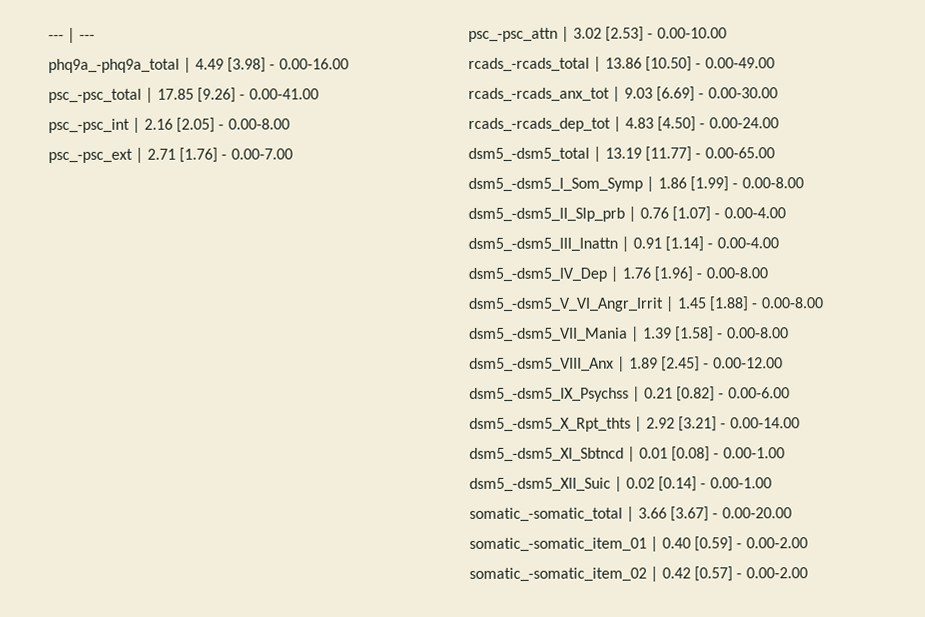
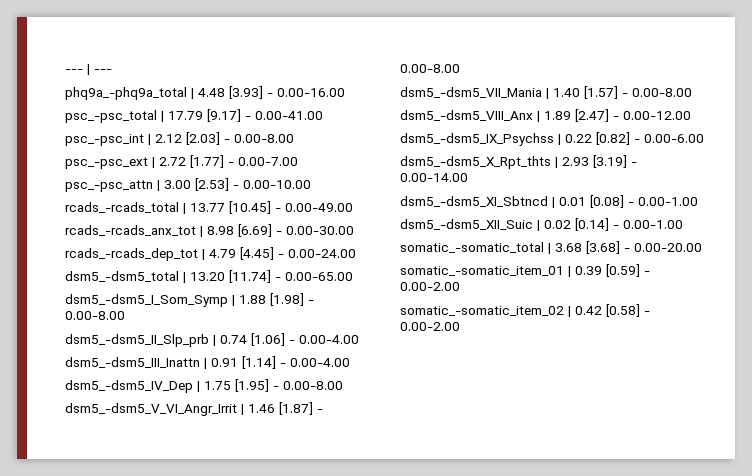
- phq9a_-phq9a_total | 4.49 [3.98] - 0.00-16.00
+ phq9a_-phq9a_total | 4.48 [3.93] - 0.00-16.00
- psc_-psc_total | 17.85 [9.26] - 0.00-41.00
+ psc_-psc_total | 17.79 [9.17] - 0.00-41.00
- psc_-psc_int | 2.16 [2.05] - 0.00-8.00
+ psc_-psc_int | 2.12 [2.03] - 0.00-8.00
- psc_-psc_ext | 2.71 [1.76] - 0.00-7.00
+ psc_-psc_ext | 2.72 [1.77] - 0.00-7.00
- psc_-psc_attn | 3.02 [2.53] - 0.00-10.00
+ psc_-psc_attn | 3.00 [2.53] - 0.00-10.00
- rcads_-rcads_total | 13.86 [10.50] - 0.00-49.00
+ rcads_-rcads_total | 13.77 [10.45] - 0.00-49.00
- rcads_-rcads_anx_tot | 9.03 [6.69] - 0.00-30.00
+ rcads_-rcads_anx_tot | 8.98 [6.69] - 0.00-30.00
- rcads_-rcads_dep_tot | 4.83 [4.50] - 0.00-24.00
+ rcads_-rcads_dep_tot | 4.79 [4.45] - 0.00-24.00
- dsm5_-dsm5_total | 13.19 [11.77] - 0.00-65.00
+ dsm5_-dsm5_total | 13.20 [11.74] - 0.00-65.00
- dsm5_-dsm5_I_Som_Symp | 1.86 [1.99] - 0.00-8.00
+ dsm5_-dsm5_I_Som_Symp | 1.88 [1.98] - 0.00-8.00
- dsm5_-dsm5_II_Slp_prb | 0.76 [1.07] - 0.00-4.00
+ dsm5_-dsm5_II_Slp_prb | 0.74 [1.06] - 0.00-4.00
- dsm5_-dsm5_IV_Dep | 1.76 [1.96] - 0.00-8.00
+ dsm5_-dsm5_IV_Dep | 1.75 [1.95] - 0.00-8.00
- dsm5_-dsm5_V_VI_Angr_Irrit | 1.45 [1.88] - 0.00-8.00
+ dsm5_-dsm5_V_VI_Angr_Irrit | 1.46 [1.87] - 0.00-8.00
- dsm5_-dsm5_VII_Mania | 1.39 [1.58] - 0.00-8.00
+ dsm5_-dsm5_VII_Mania | 1.40 [1.57] - 0.00-8.00
- dsm5_-dsm5_VIII_Anx | 1.89 [2.45] - 0.00-12.00
+ dsm5_-dsm5_VIII_Anx | 1.89 [2.47] - 0.00-12.00
- dsm5_-dsm5_IX_Psychss | 0.21 [0.82] - 0.00-6.00
+ dsm5_-dsm5_IX_Psychss | 0.22 [0.82] - 0.00-6.00
- dsm5_-dsm5_X_Rpt_thts | 2.92 [3.21] - 0.00-14.00
+ dsm5_-dsm5_X_Rpt_thts | 2.93 [3.19] - 0.00-14.00
- somatic_-somatic_total | 3.66 [3.67] - 0.00-20.00
+ somatic_-somatic_total | 3.68 [3.68] - 0.00-20.00
- somatic_-somatic_item_01 | 0.40 [0.59] - 0.00-2.00
+ somatic_-somatic_item_01 | 0.39 [0.59] - 0.00-2.00
- somatic_-somatic_item_02 | 0.42 [0.57] - 0.00-2.00
+ somatic_-somatic_item_02 | 0.42 [0.58] - 0.00-2.00

